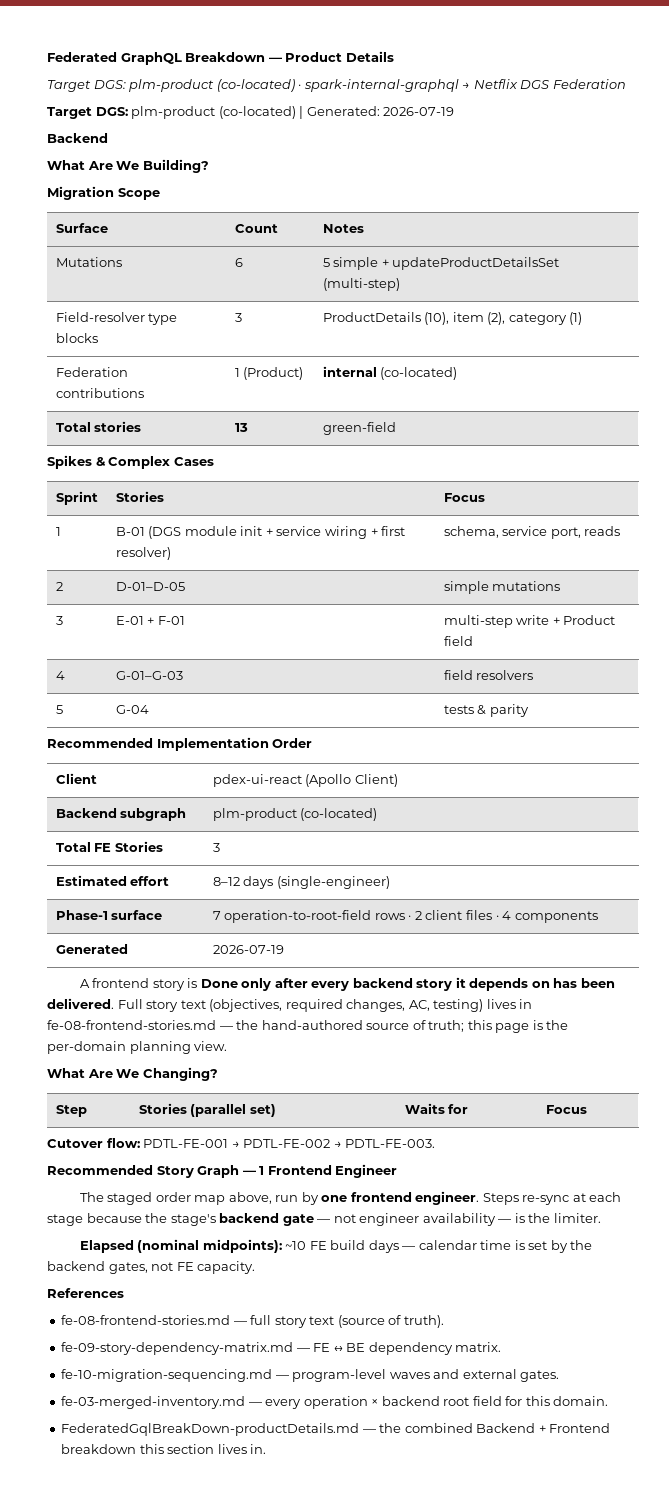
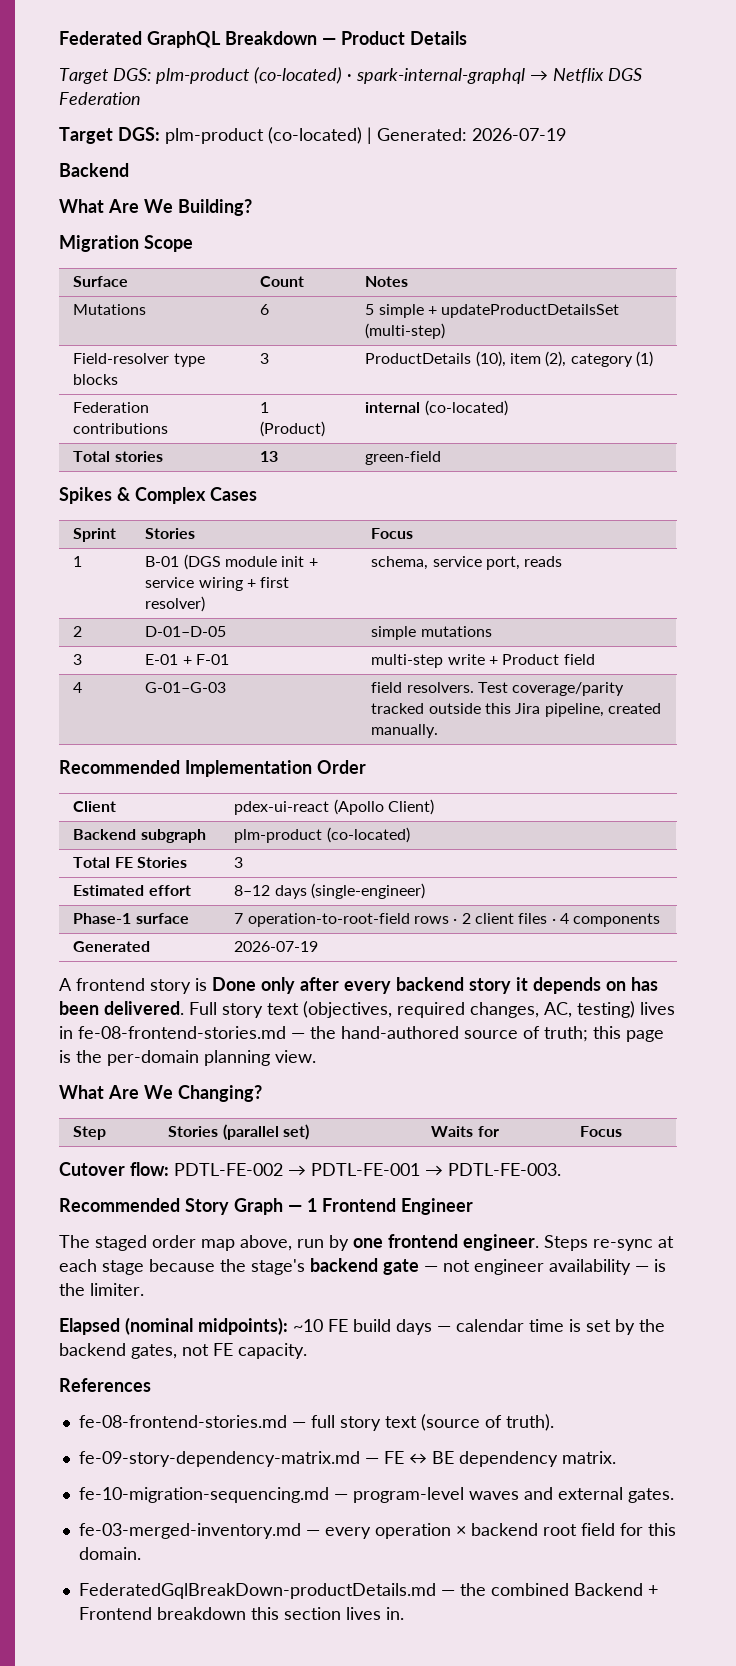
- 4 | G-01–G-03 | field resolvers
- 5 | G-04 | tests & parity
+ 4 | G-01–G-03 | field resolvers. Test coverage/parity tracked outside this Jira pipeline, created manually.
- Cutover flow: PDTL-FE-001 → PDTL-FE-002 → PDTL-FE-003.
+ Cutover flow: PDTL-FE-002 → PDTL-FE-001 → PDTL-FE-003.

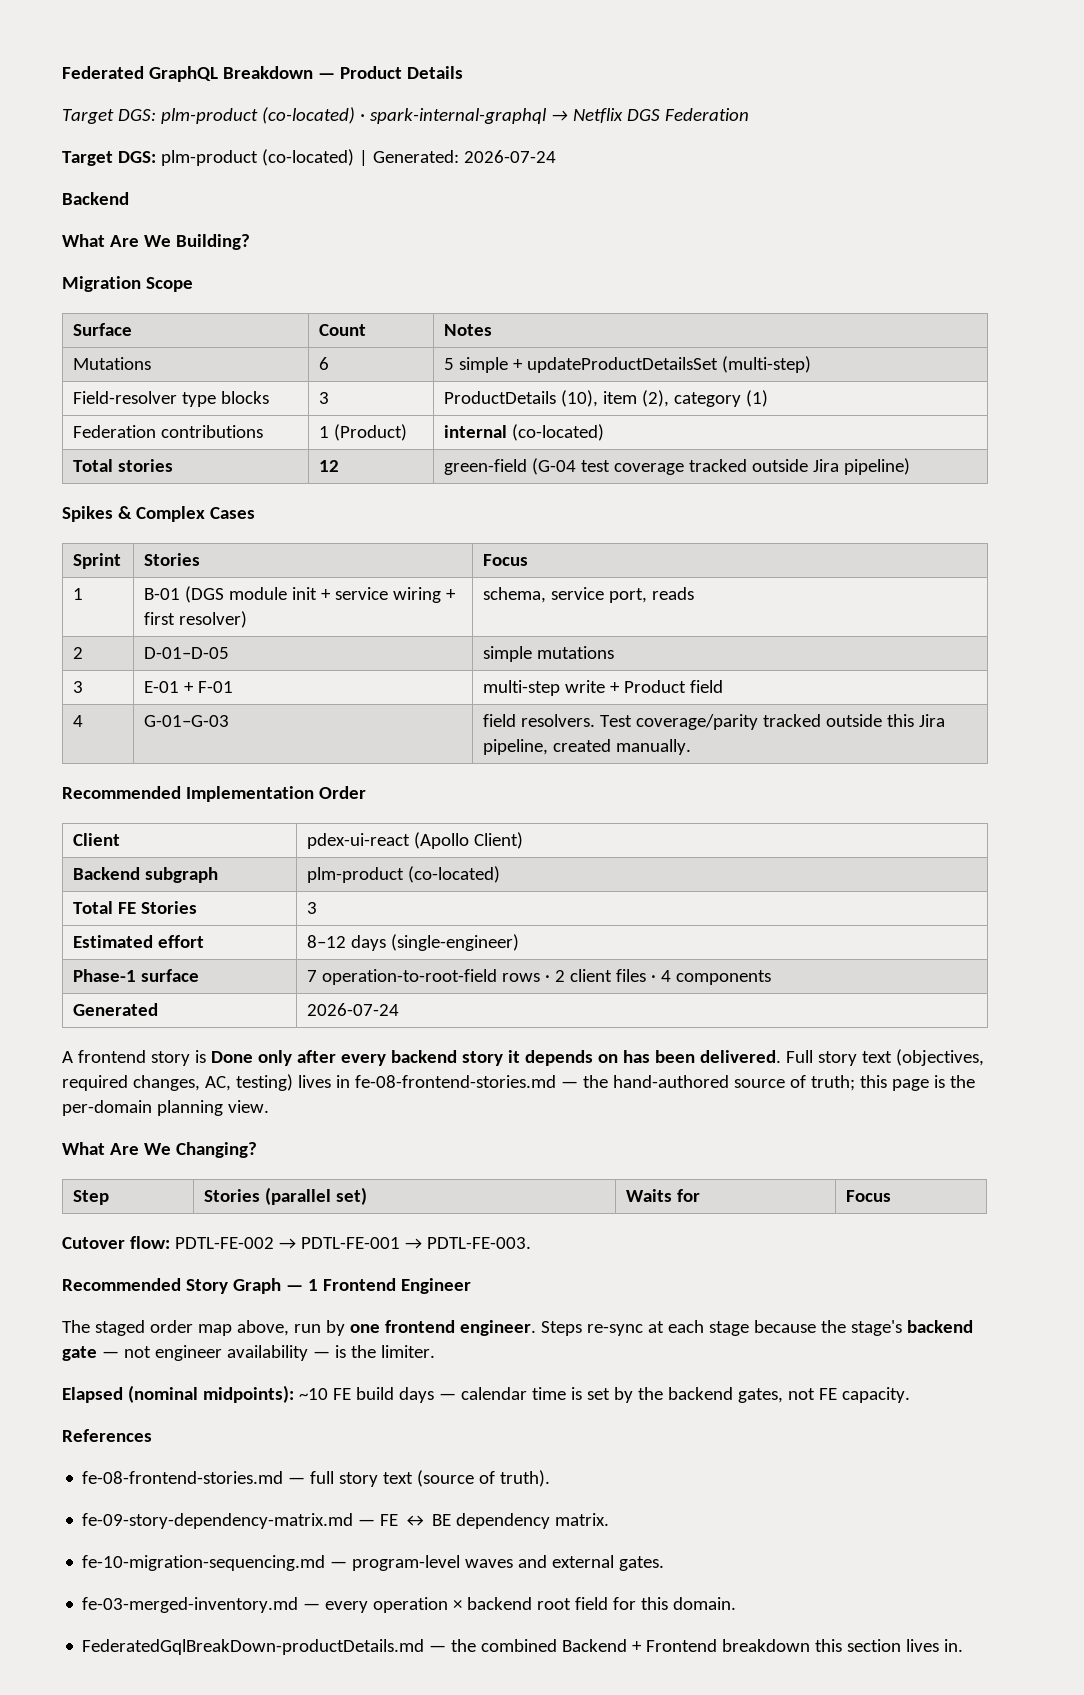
- Target DGS: plm-product (co-located) | Generated: 2026-07-19
+ Target DGS: plm-product (co-located) | Generated: 2026-07-24
- Total stories | 13 | green-field
+ Total stories | 12 | green-field (G-04 test coverage tracked outside Jira pipeline)
- Generated | 2026-07-19
+ Generated | 2026-07-24

